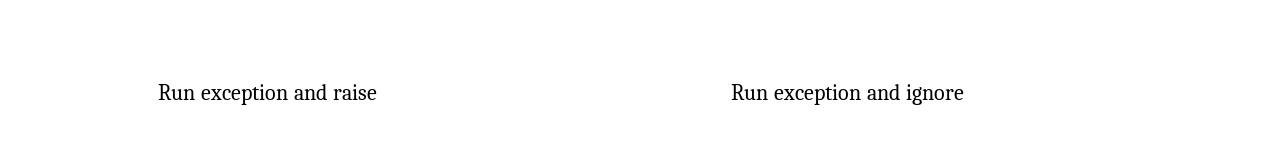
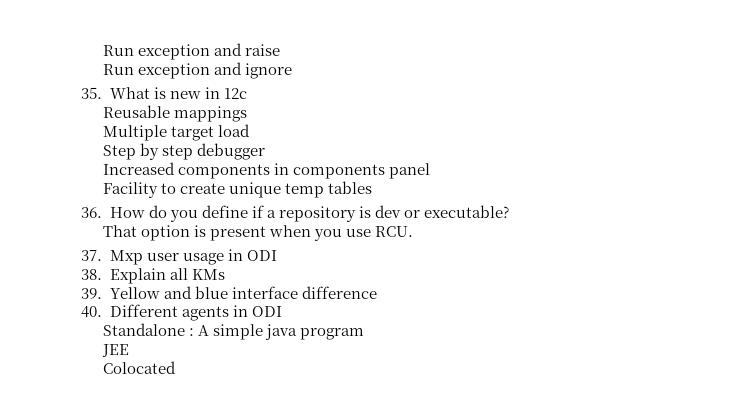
+ 35. What is new in 12c
+ Reusable mappings
+ Multiple target load
+ Step by step debugger
+ Increased components in components panel
+ Facility to create unique temp tables
+ 36. How do you define if a repository is dev or executable?
+ That option is present when you use RCU.
+ 37. Mxp user usage in ODI
+ 38. Explain all KMs
+ 39. Yellow and blue interface difference
+ 40. Different agents in ODI
+ Standalone : A simple java program
+ JEE
+ Colocated

